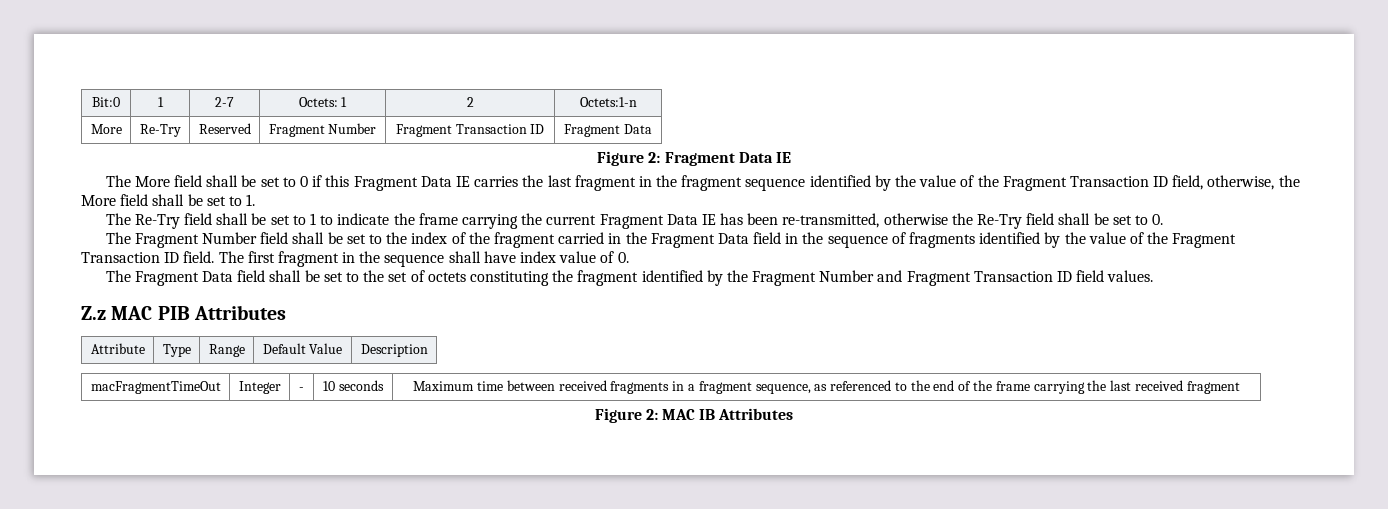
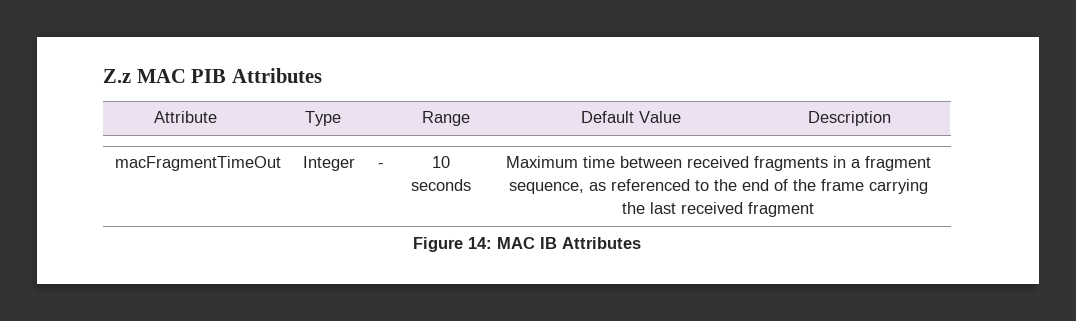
- Bit:0 | 1 | 2-7 | Octets: 1 | 2 | Octets:1-n
- More | Re-Try | Reserved | Fragment Number | Fragment Transaction ID | Fragment Data
- Figure 2: Fragment Data IE
- The More field shall be set to 0 if this Fragment Data IE carries the last fragment in the fragment sequence identified by the value of the Fragment Transaction ID field, otherwise, the More field shall be set to 1.
- The Re-Try field shall be set to 1 to indicate the frame carrying the current Fragment Data IE has been re-transmitted, otherwise the Re-Try field shall be set to 0.
- The Fragment Number field shall be set to the index of the fragment carried in the Fragment Data field in the sequence of fragments identified by the value of the Fragment Transaction ID field. The first fragment in the sequence shall have index value of 0.
- The Fragment Data field shall be set to the set of octets constituting the fragment identified by the Fragment Number and Fragment Transaction ID field values.
- Figure 2: MAC IB Attributes
+ Figure 14: MAC IB Attributes

